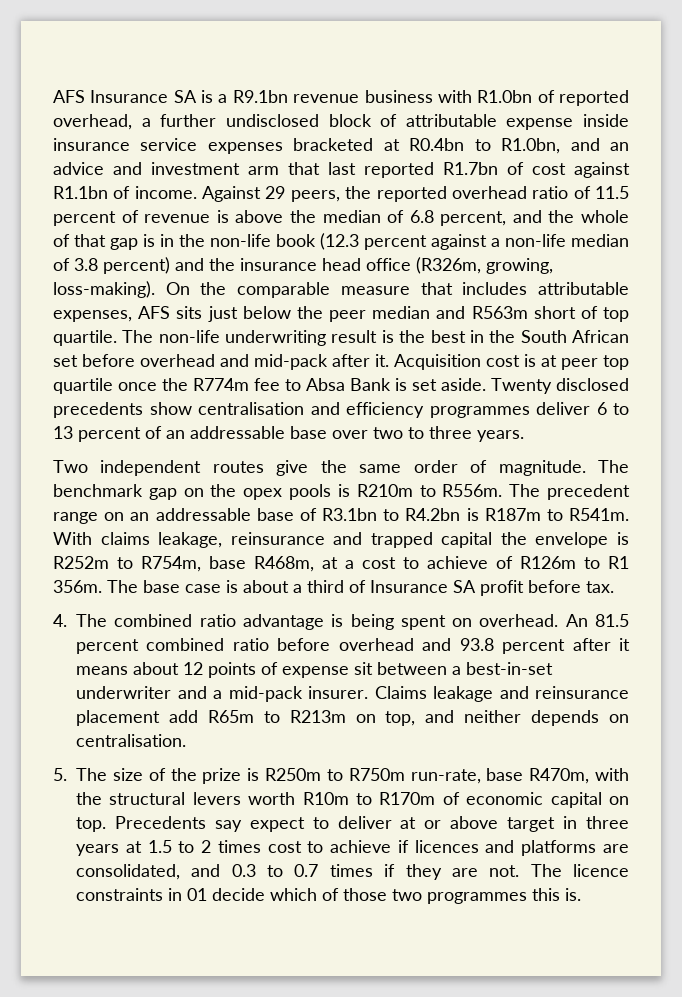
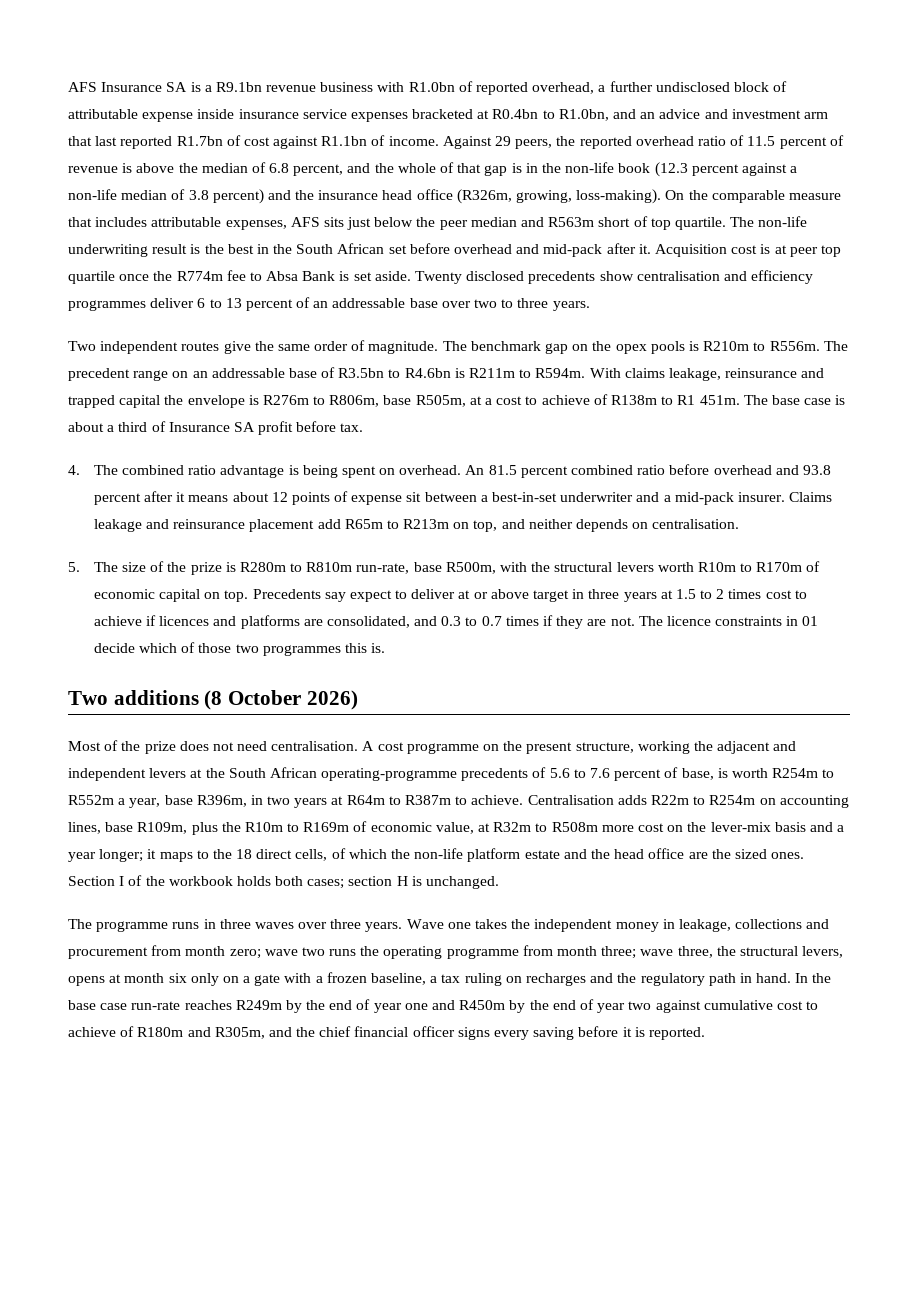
- The precedent range on an addressable base of R3.1bn to R4.2bn is R187m to R541m.
+ The precedent range on an addressable base of R3.5bn to R4.6bn is R211m to R594m.
- With claims leakage, reinsurance and trapped capital the envelope is R252m to R754m, base R468m, at a cost to achieve of R126m to R1 356m.
+ With claims leakage, reinsurance and trapped capital the envelope is R276m to R806m, base R505m, at a cost to achieve of R138m to R1 451m.
- 5. The size of the prize is R250m to R750m run-rate, base R470m, with the structural levers worth R10m to R170m of economic capital on top.
+ 5. The size of the prize is R280m to R810m run-rate, base R500m, with the structural levers worth R10m to R170m of economic capital on top.
+ Two additions (8 October 2026)
+ Most of the prize does not need centralisation. A cost programme on the present structure, working the adjacent and independent levers at the South African operating-programme precedents of 5.6 to 7.6 percent of base, is worth R254m to R552m a year, base R396m, in two years at R64m to R387m to achieve. Centralisation adds R22m to R254m on accounting lines, base R109m, plus the R10m to R169m of economic value, at R32m to R508m more cost on the lever-mix basis and a year longer; it maps to the 18 direct cells, of which the non-life platform estate and the head office are the sized ones. Section I of the workbook holds both cases; section H is unchanged.
+ The programme runs in three waves over three years. Wave one takes the independent money in leakage, collections and procurement from month zero; wave two runs the operating programme from month three; wave three, the structural levers, opens at month six only on a gate with a frozen baseline, a tax ruling on recharges and the regulatory path in hand. In the base case run-rate reaches R249m by the end of year one and R450m by the end of year two against cumulative cost to achieve of R180m and R305m, and the chief financial officer signs every saving before it is reported.

